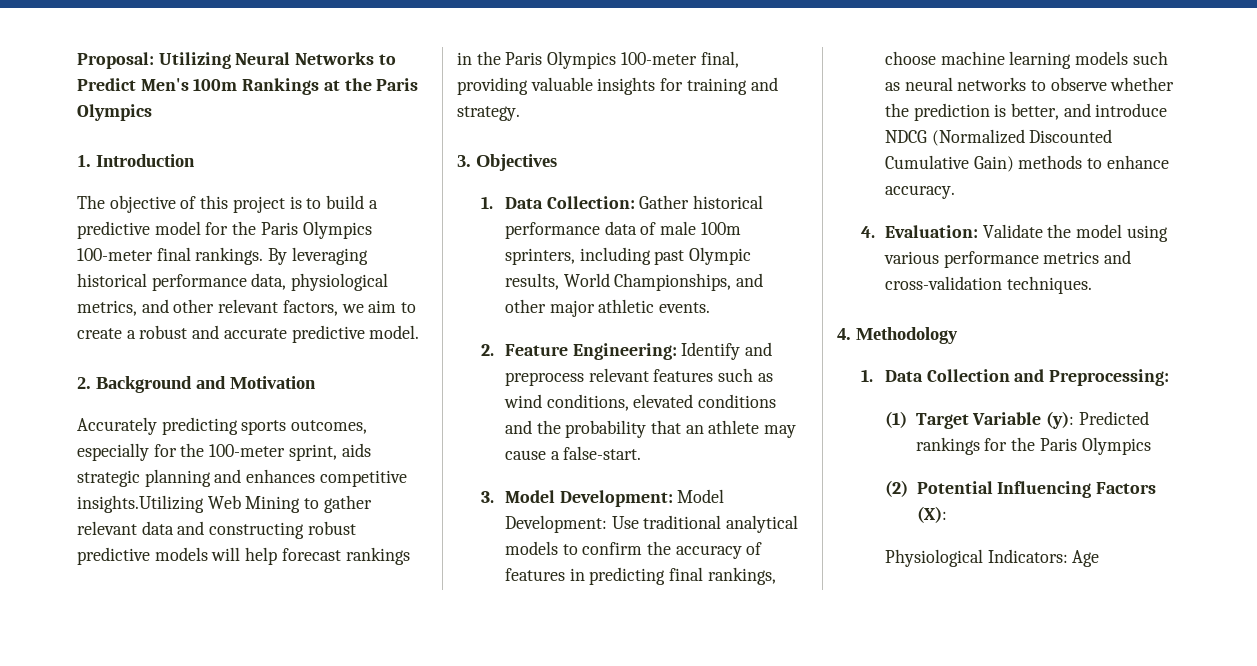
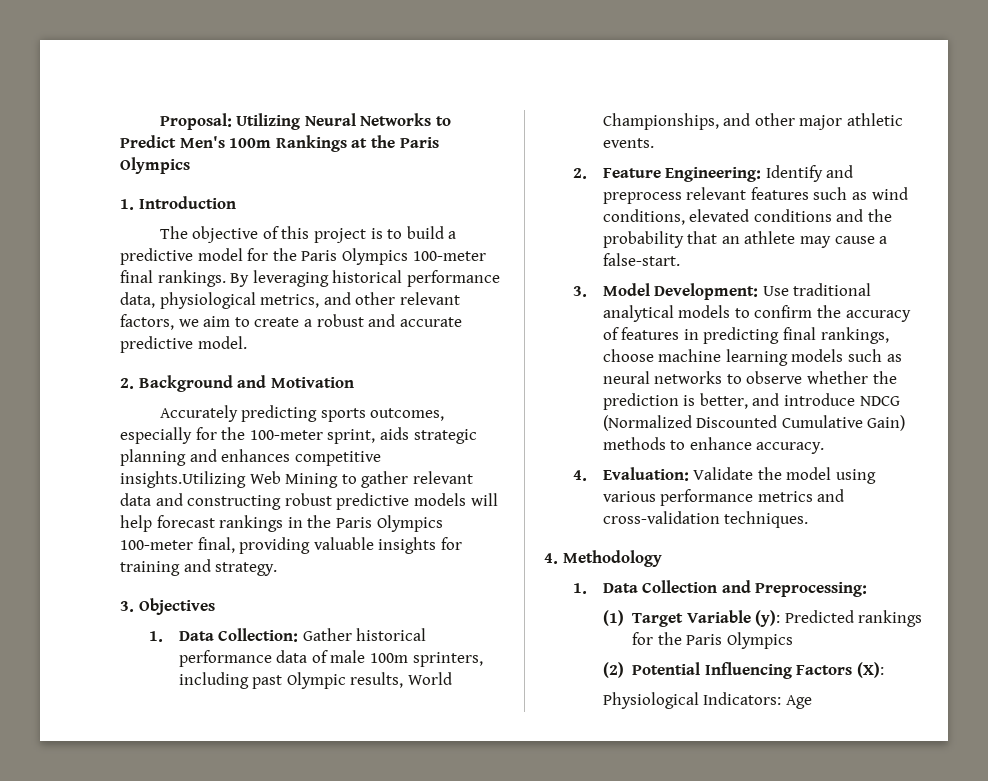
- 3. Model Development: Model Development: Use traditional analytical models to confirm the accuracy of features in predicting final rankings, choose machine learning models such as neural networks to observe whether the prediction is better, and introduce NDCG (Normalized Discounted Cumulative Gain) methods to enhance accuracy.
+ 3. Model Development: Use traditional analytical models to confirm the accuracy of features in predicting final rankings, choose machine learning models such as neural networks to observe whether the prediction is better, and introduce NDCG (Normalized Discounted Cumulative Gain) methods to enhance accuracy.

